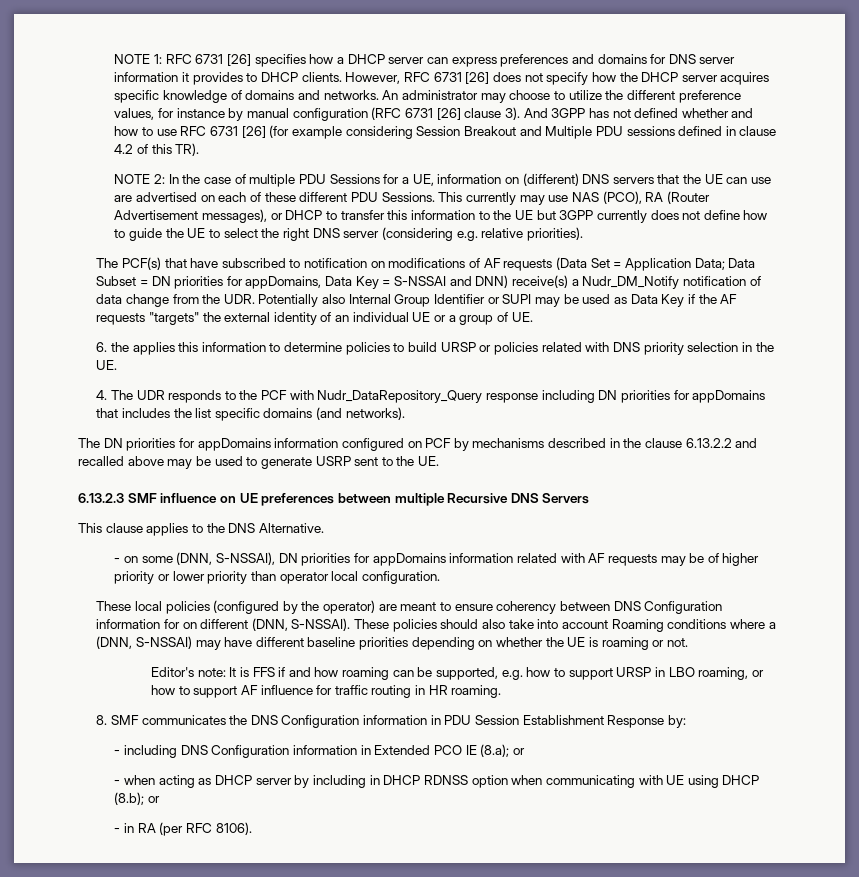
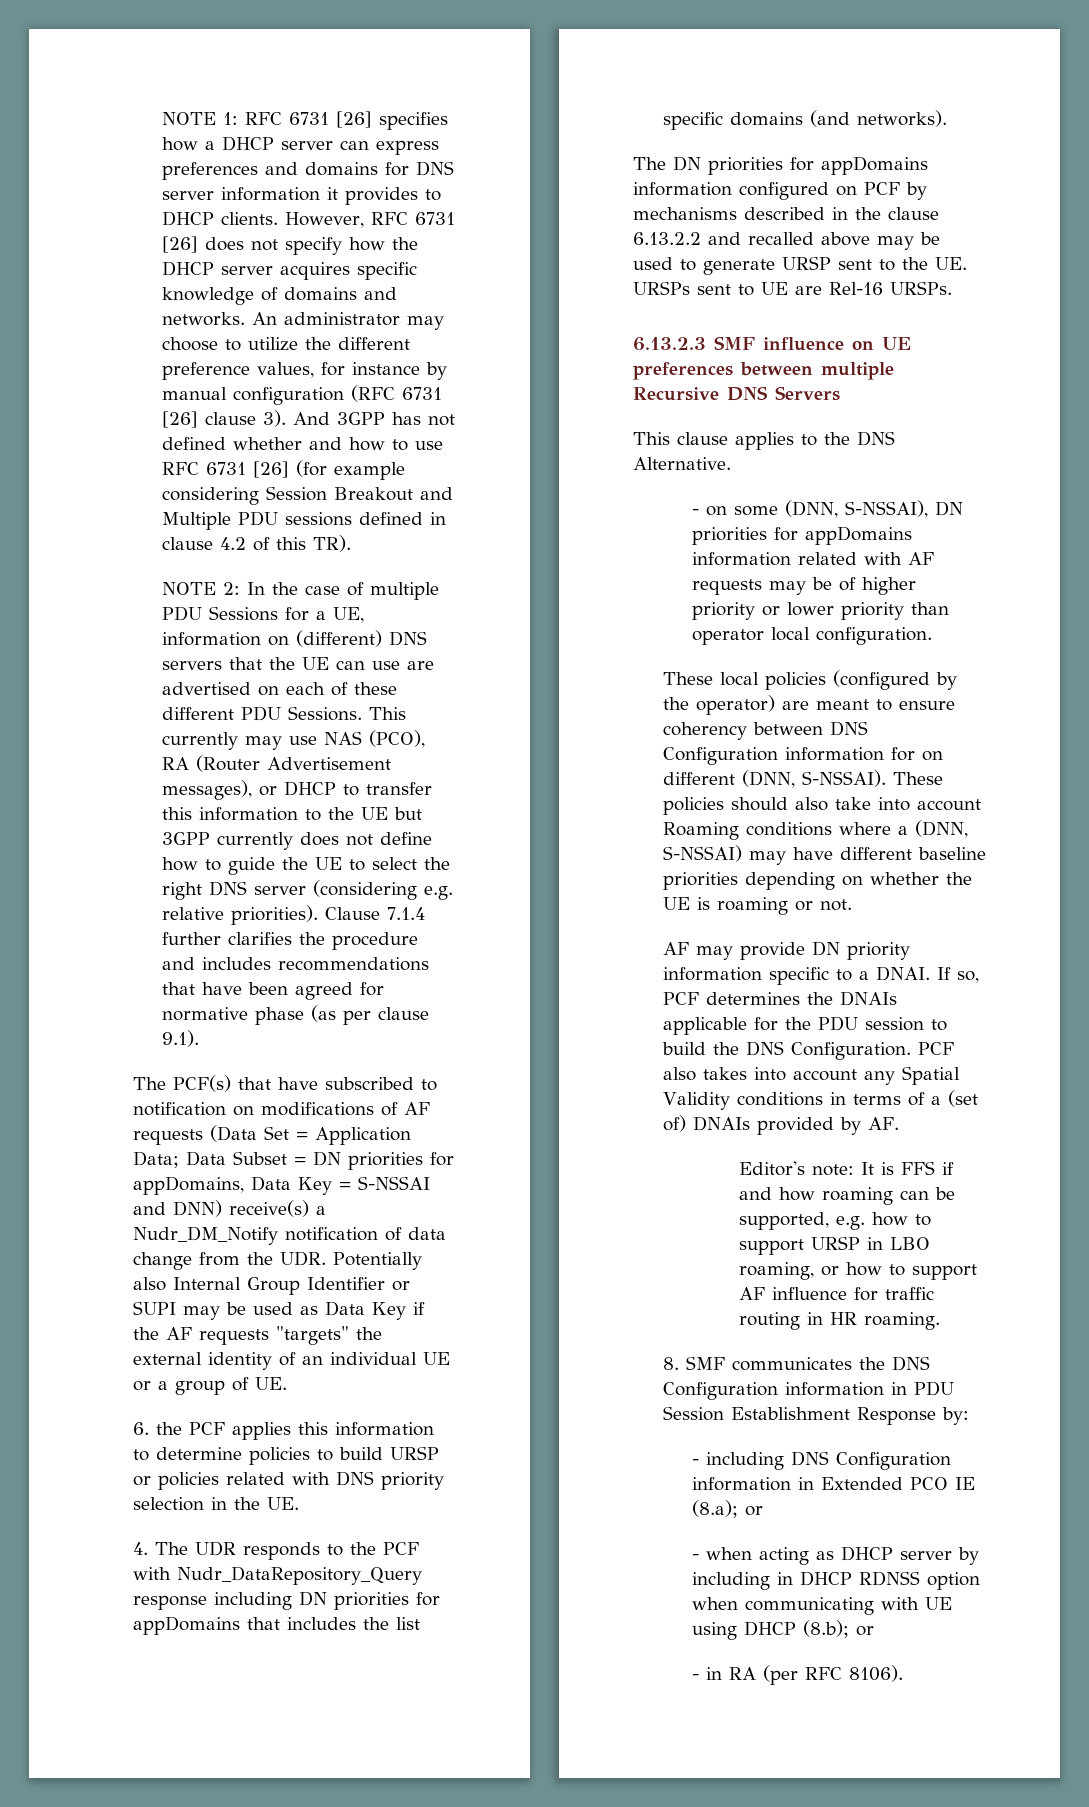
+ Clause 7.1.4 further clarifies the procedure and includes recommendations that have been agreed for normative phase (as per clause 9.1).
- 6. the applies this information to determine policies to build URSP or policies related with DNS priority selection in the UE.
+ 6. the PCF applies this information to determine policies to build URSP or policies related with DNS priority selection in the UE.
- The DN priorities for appDomains information configured on PCF by mechanisms described in the clause 6.13.2.2 and recalled above may be used to generate USRP sent to the UE.
+ The DN priorities for appDomains information configured on PCF by mechanisms described in the clause 6.13.2.2 and recalled above may be used to generate URSP sent to the UE. URSPs sent to UE are Rel-16 URSPs.
+ AF may provide DN priority information specific to a DNAI. If so, PCF determines the DNAIs applicable for the PDU session to build the DNS Configuration. PCF also takes into account any Spatial Validity conditions in terms of a (set of) DNAIs provided by AF.

